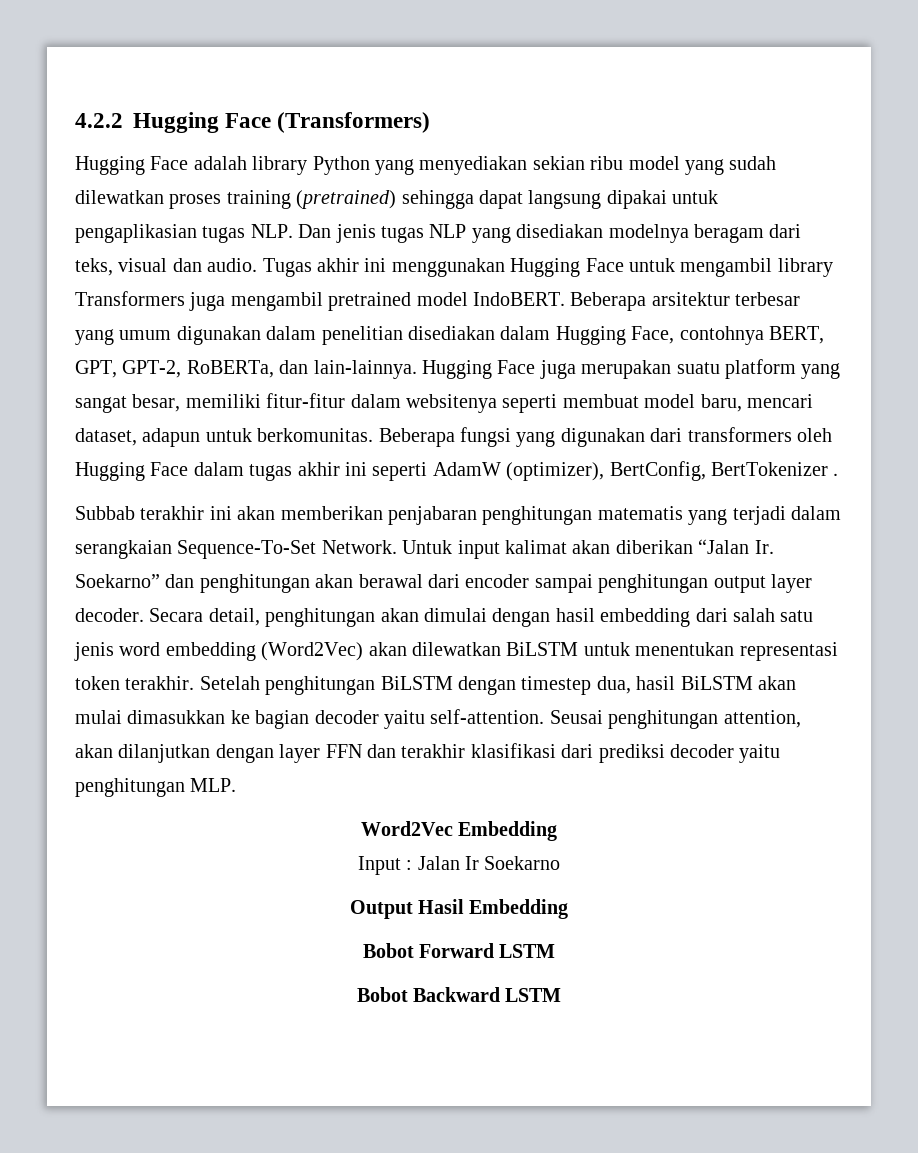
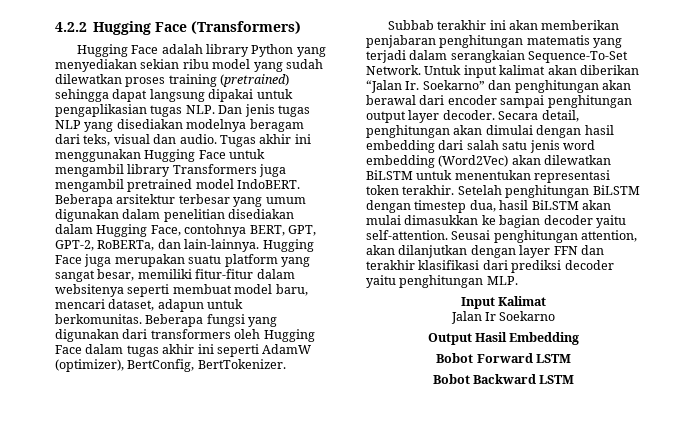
- Beberapa fungsi yang digunakan dari transformers oleh Hugging Face dalam tugas akhir ini seperti AdamW (optimizer), BertConfig, BertTokenizer .
+ Beberapa fungsi yang digunakan dari transformers oleh Hugging Face dalam tugas akhir ini seperti AdamW (optimizer), BertConfig, BertTokenizer.
- Word2Vec Embedding
- Input : Jalan Ir Soekarno
+ Input Kalimat
+ Jalan Ir Soekarno

